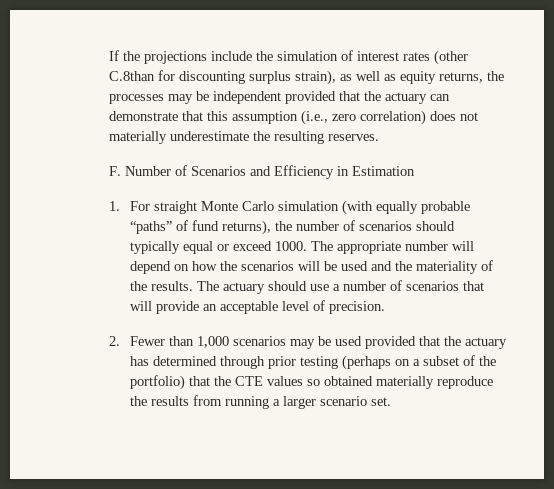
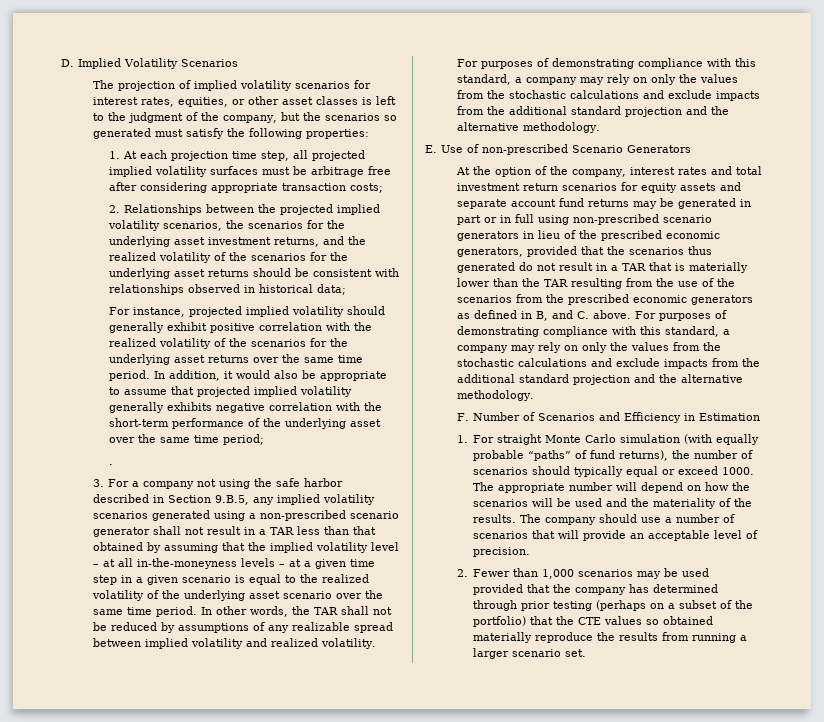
- If the projections include the simulation of interest rates (other C.8than for discounting surplus strain), as well as equity returns, the processes may be independent provided that the actuary can demonstrate that this assumption (i.e., zero correlation) does not materially underestimate the resulting reserves.
+ D. Implied Volatility Scenarios
+ The projection of implied volatility scenarios for interest rates, equities, or other asset classes is left to the judgment of the company, but the scenarios so generated must satisfy the following properties:
+ 1. At each projection time step, all projected implied volatility surfaces must be arbitrage free after considering appropriate transaction costs;
+ 2. Relationships between the projected implied volatility scenarios, the scenarios for the underlying asset investment returns, and the realized volatility of the scenarios for the underlying asset returns should be consistent with relationships observed in historical data;
+ For instance, projected implied volatility should generally exhibit positive correlation with the realized volatility of the scenarios for the underlying asset returns over the same time period. In addition, it would also be appropriate to assume that projected implied volatility generally exhibits negative correlation with the short-term performance of the underlying asset over the same time period;
+ .
+ 3. For a company not using the safe harbor described in Section 9.B.5, any implied volatility scenarios generated using a non-prescribed scenario generator shall not result in a TAR less than that obtained by assuming that the implied volatility level – at all in-the-moneyness levels – at a given time step in a given scenario is equal to the realized volatility of the underlying asset scenario over the same time period. In other words, the TAR shall not be reduced by assumptions of any realizable spread between implied volatility and realized volatility. For purposes of demonstrating compliance with this standard, a company may rely on only the values from the stochastic calculations and exclude impacts from the additional standard projection and the alternative methodology.
+ E. Use of non-prescribed Scenario Generators
+ At the option of the company, interest rates and total investment return scenarios for equity assets and separate account fund returns may be generated in part or in full using non-prescribed scenario generators in lieu of the prescribed economic generators, provided that the scenarios thus generated do not result in a TAR that is materially lower than the TAR resulting from the use of the scenarios from the prescribed economic generators as defined in B, and C. above. For purposes of demonstrating compliance with this standard, a company may rely on only the values from the stochastic calculations and exclude impacts from the additional standard projection and the alternative methodology.
- The actuary should use a number of scenarios that will provide an acceptable level of precision.
+ The company should use a number of scenarios that will provide an acceptable level of precision.
- 2. Fewer than 1,000 scenarios may be used provided that the actuary has determined through prior testing (perhaps on a subset of the portfolio) that the CTE values so obtained materially reproduce the results from running a larger scenario set.
+ 2. Fewer than 1,000 scenarios may be used provided that the company has determined through prior testing (perhaps on a subset of the portfolio) that the CTE values so obtained materially reproduce the results from running a larger scenario set.

